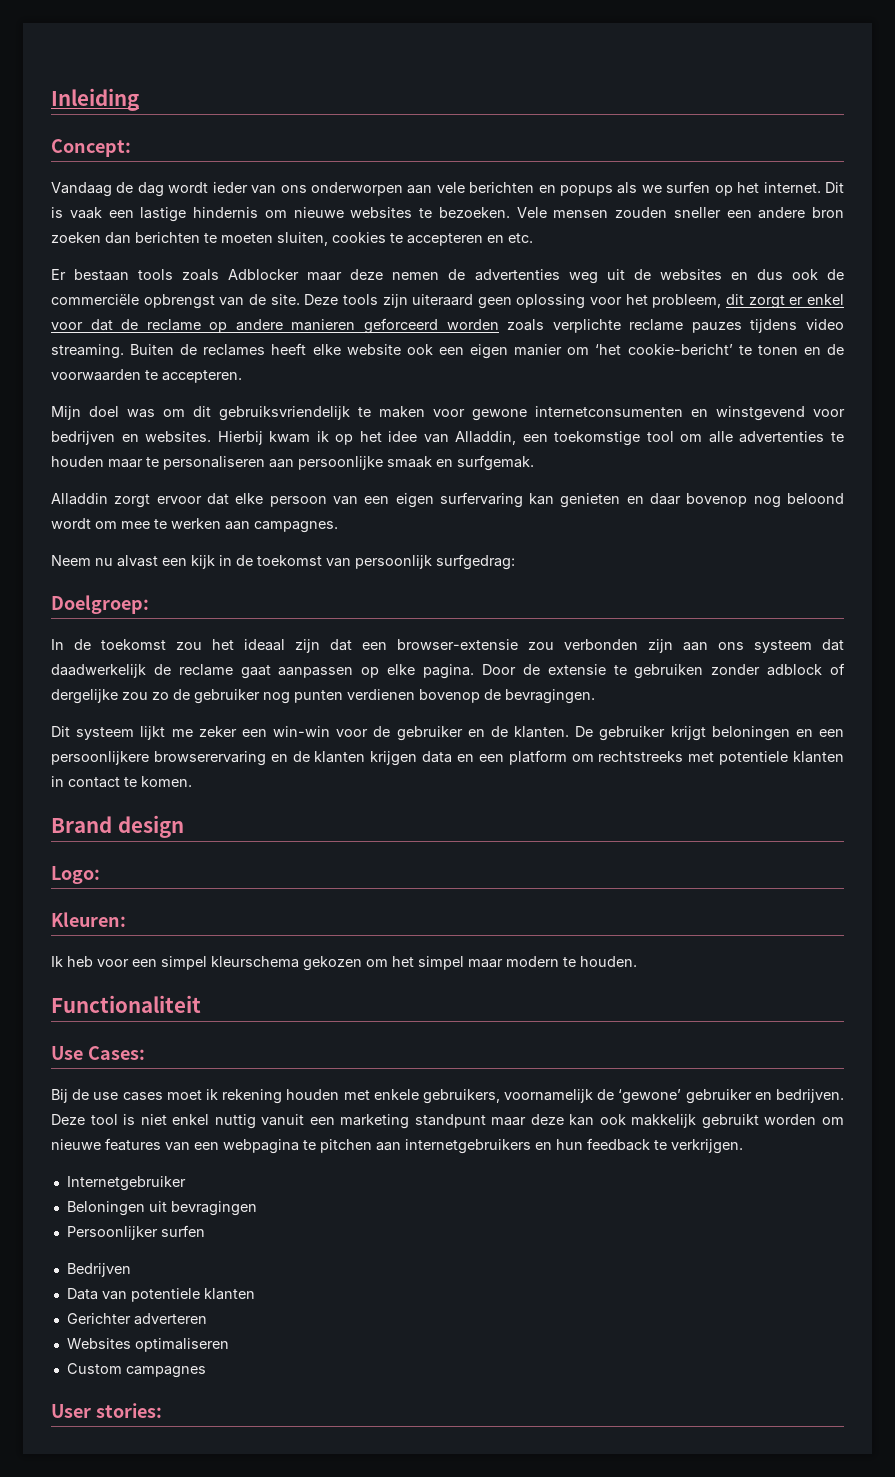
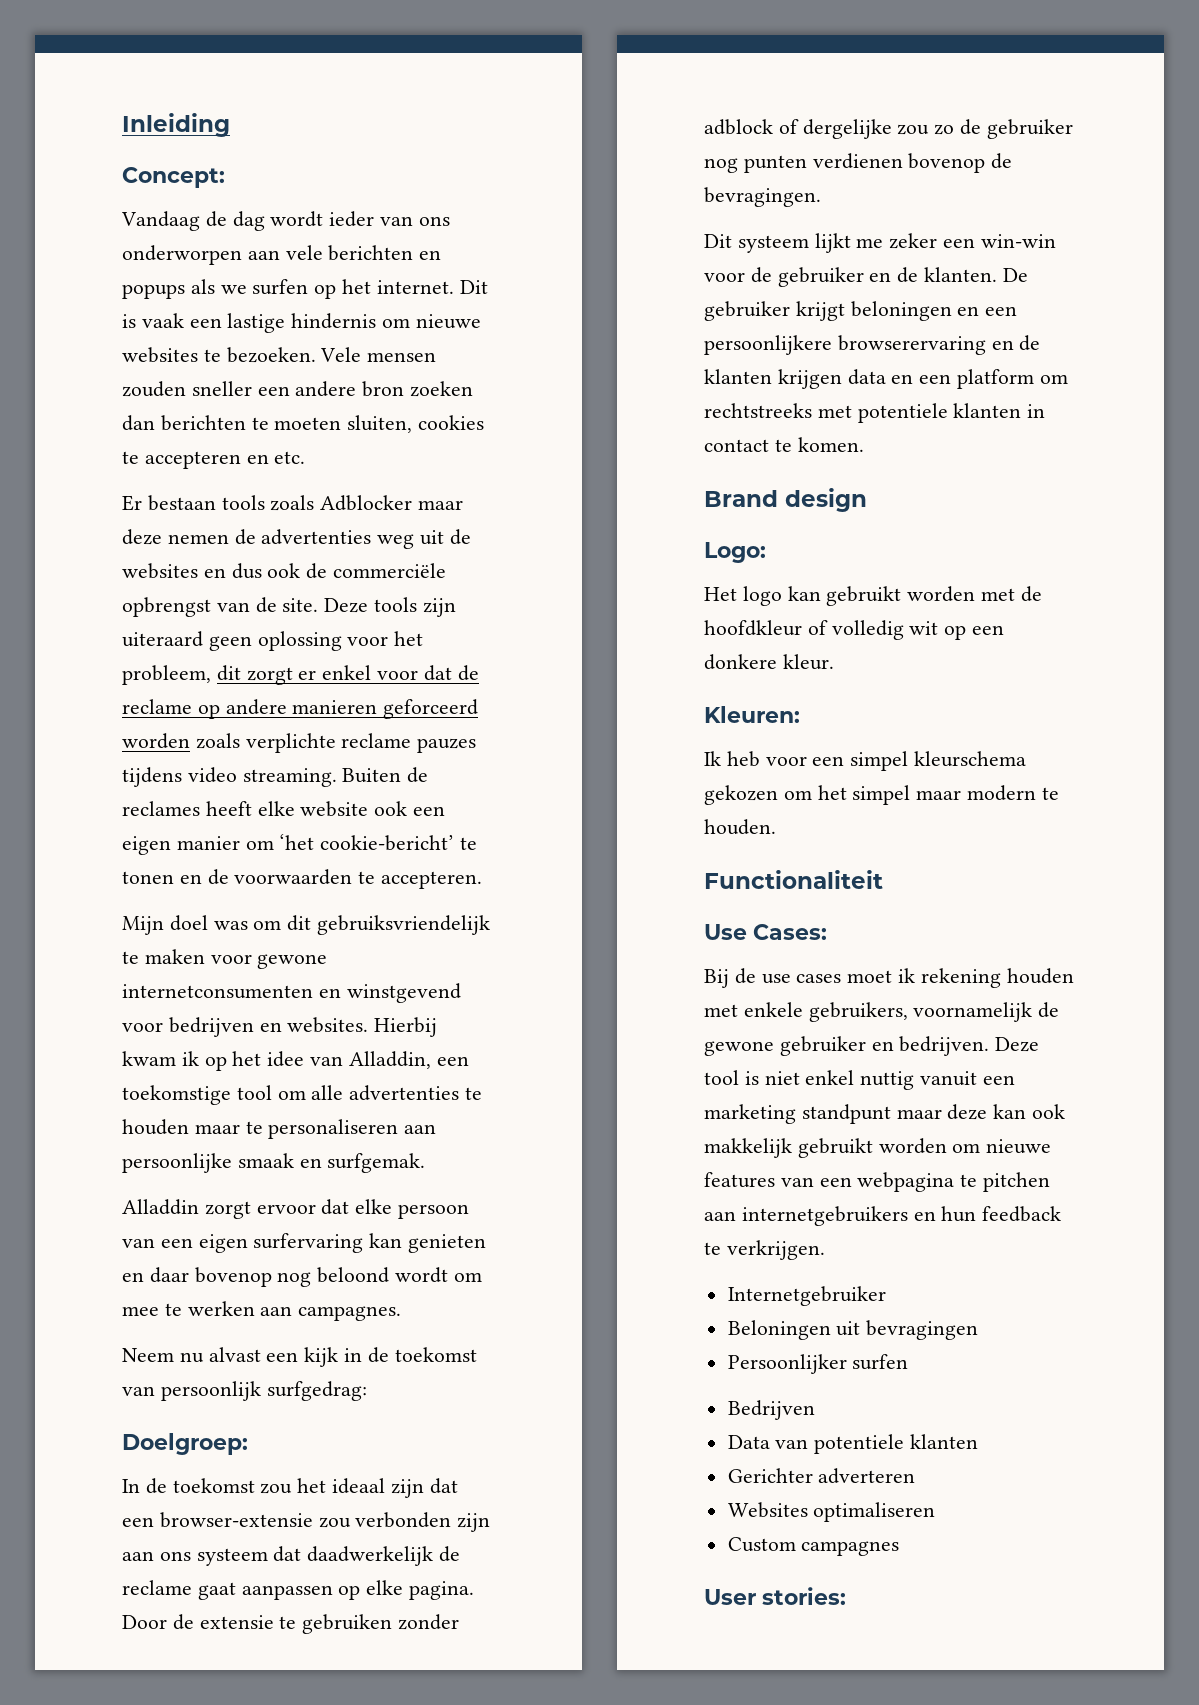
+ Het logo kan gebruikt worden met de hoofdkleur of volledig wit op een donkere kleur.
- Bij de use cases moet ik rekening houden met enkele gebruikers, voornamelijk de ‘gewone’ gebruiker en bedrijven.
+ Bij de use cases moet ik rekening houden met enkele gebruikers, voornamelijk de gewone gebruiker en bedrijven.

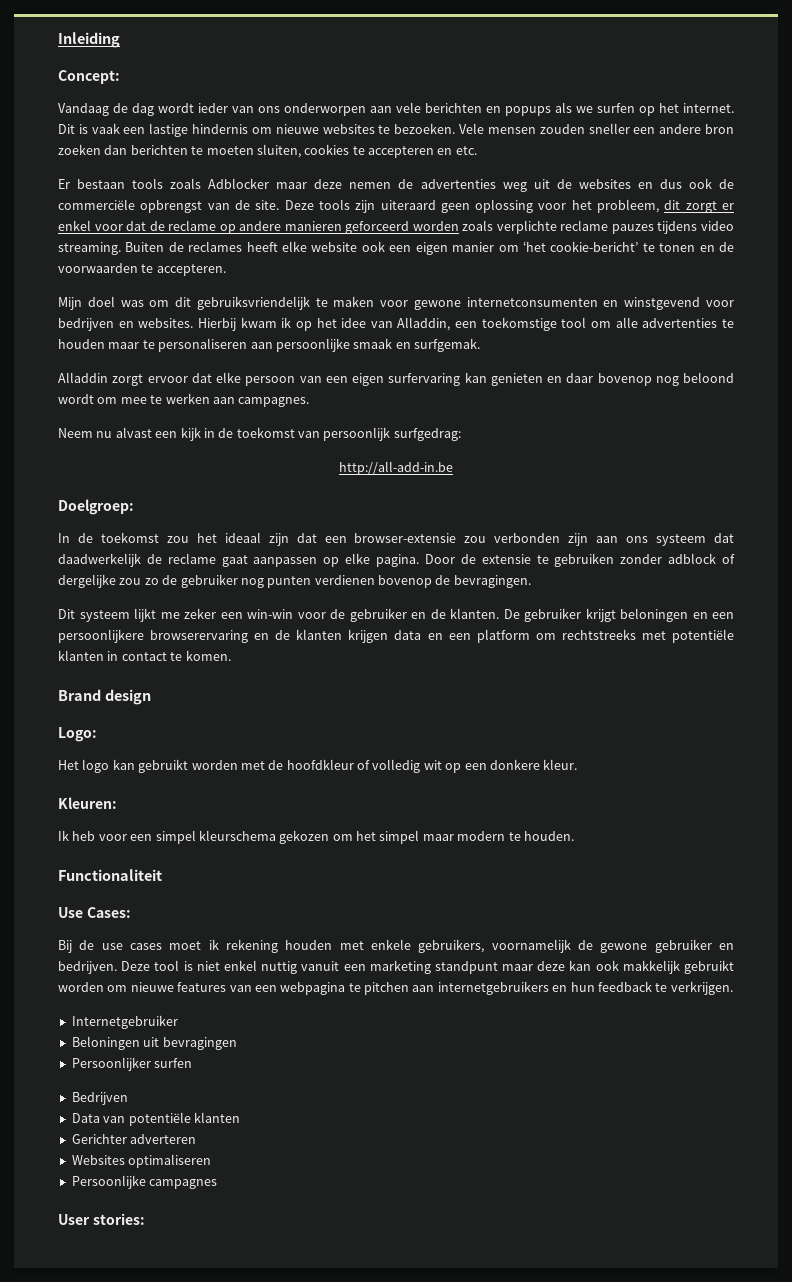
+ http://all-add-in.be
- De gebruiker krijgt beloningen en een persoonlijkere browserervaring en de klanten krijgen data en een platform om rechtstreeks met potentiele klanten in contact te komen.
+ De gebruiker krijgt beloningen en een persoonlijkere browserervaring en de klanten krijgen data en een platform om rechtstreeks met potentiële klanten in contact te komen.
- Data van potentiele klanten
+ Data van potentiële klanten
- Custom campagnes
+ Persoonlijke campagnes

